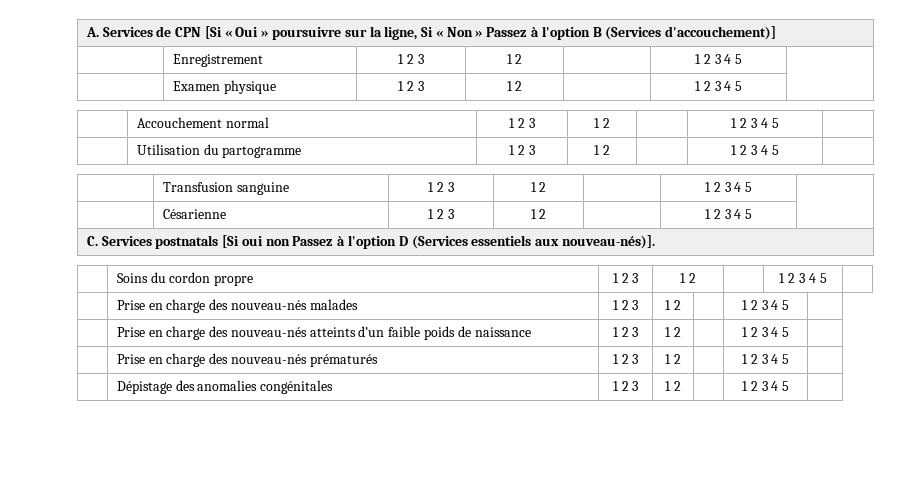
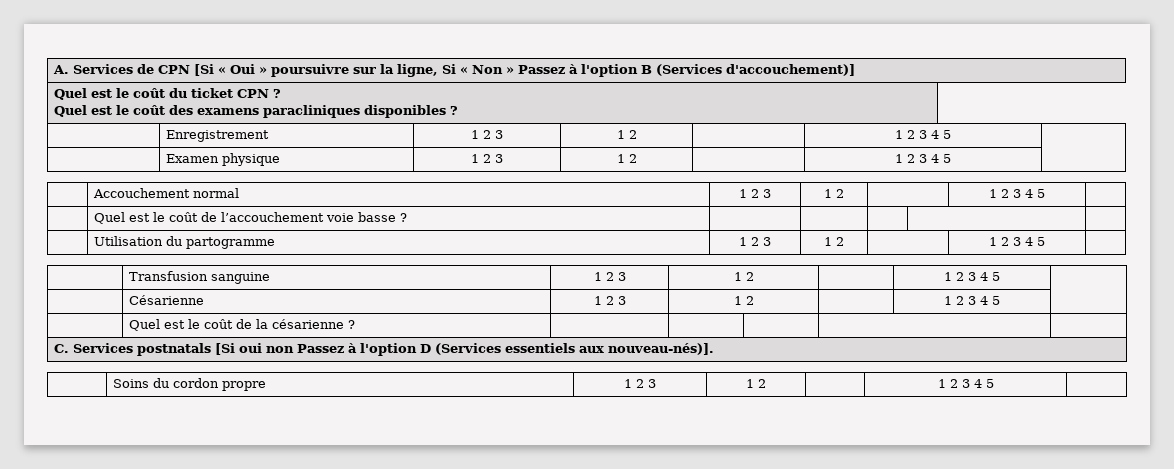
+ Quel est le coût du ticket CPN ?
+ Quel est le coût des examens paracliniques disponibles ?
+ | Quel est le coût de l’accouchement voie basse ? | | | | |
+ | Quel est le coût de la césarienne ? | | | | |
- | Prise en charge des nouveau-nés malades | 1 2 3 | 1 2 | | 1 2 3 4 5 |
- | Prise en charge des nouveau-nés atteints d’un faible poids de naissance | 1 2 3 | 1 2 | | 1 2 3 4 5 |
- | Prise en charge des nouveau-nés prématurés | 1 2 3 | 1 2 | | 1 2 3 4 5 |
- | Dépistage des anomalies congénitales | 1 2 3 | 1 2 | | 1 2 3 4 5 |

